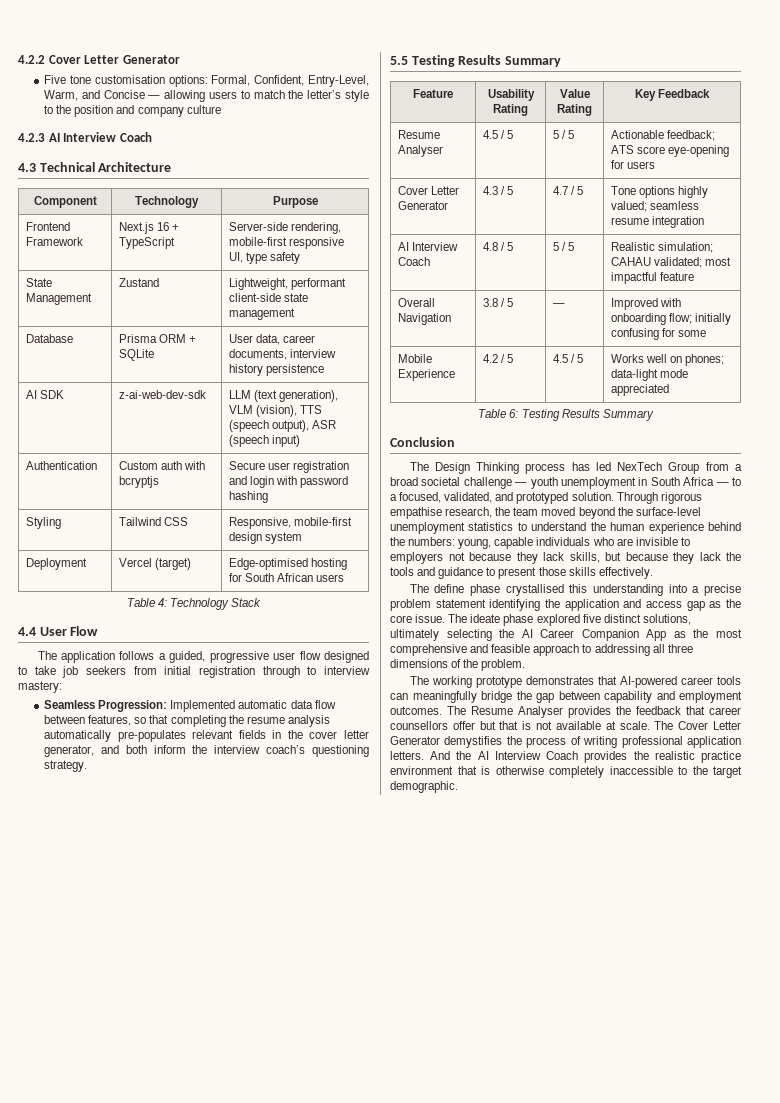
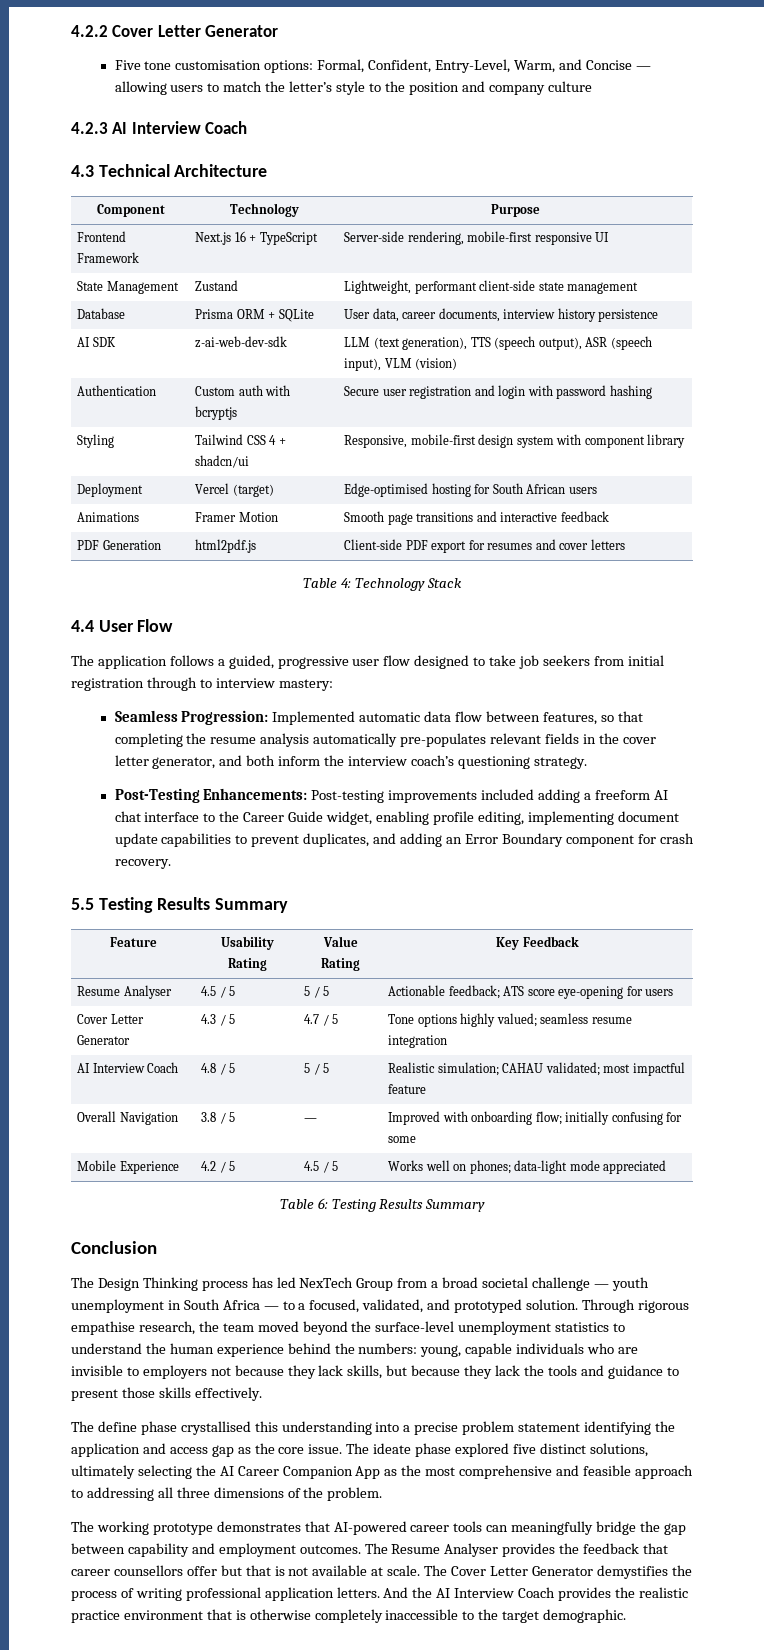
- Frontend Framework | Next.js 16 + TypeScript | Server-side rendering, mobile-first responsive UI, type safety
+ Frontend Framework | Next.js 16 + TypeScript | Server-side rendering, mobile-first responsive UI
- AI SDK | z-ai-web-dev-sdk | LLM (text generation), VLM (vision), TTS (speech output), ASR (speech input)
+ AI SDK | z-ai-web-dev-sdk | LLM (text generation), TTS (speech output), ASR (speech input), VLM (vision)
- Styling | Tailwind CSS | Responsive, mobile-first design system
+ Styling | Tailwind CSS 4 + shadcn/ui | Responsive, mobile-first design system with component library
+ Animations | Framer Motion | Smooth page transitions and interactive feedback
+ PDF Generation | html2pdf.js | Client-side PDF export for resumes and cover letters
+ Post-Testing Enhancements: Post-testing improvements included adding a freeform AI chat interface to the Career Guide widget, enabling profile editing, implementing document update capabilities to prevent duplicates, and adding an Error Boundary component for crash recovery.

